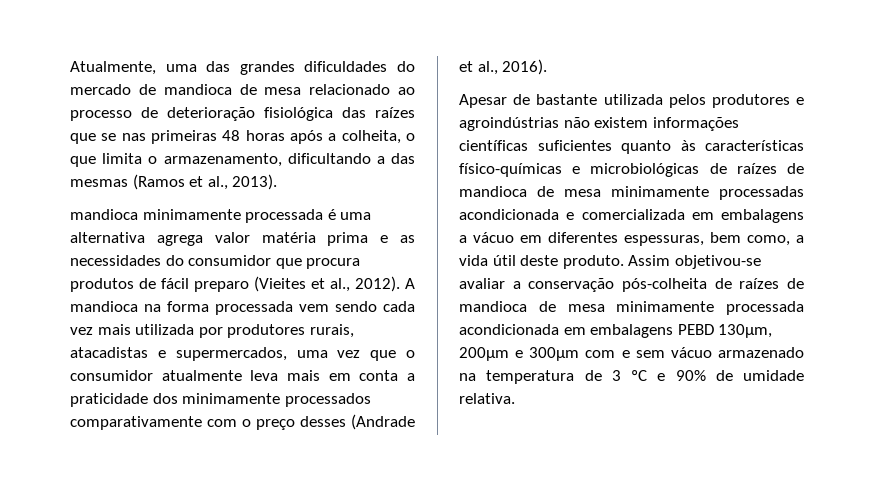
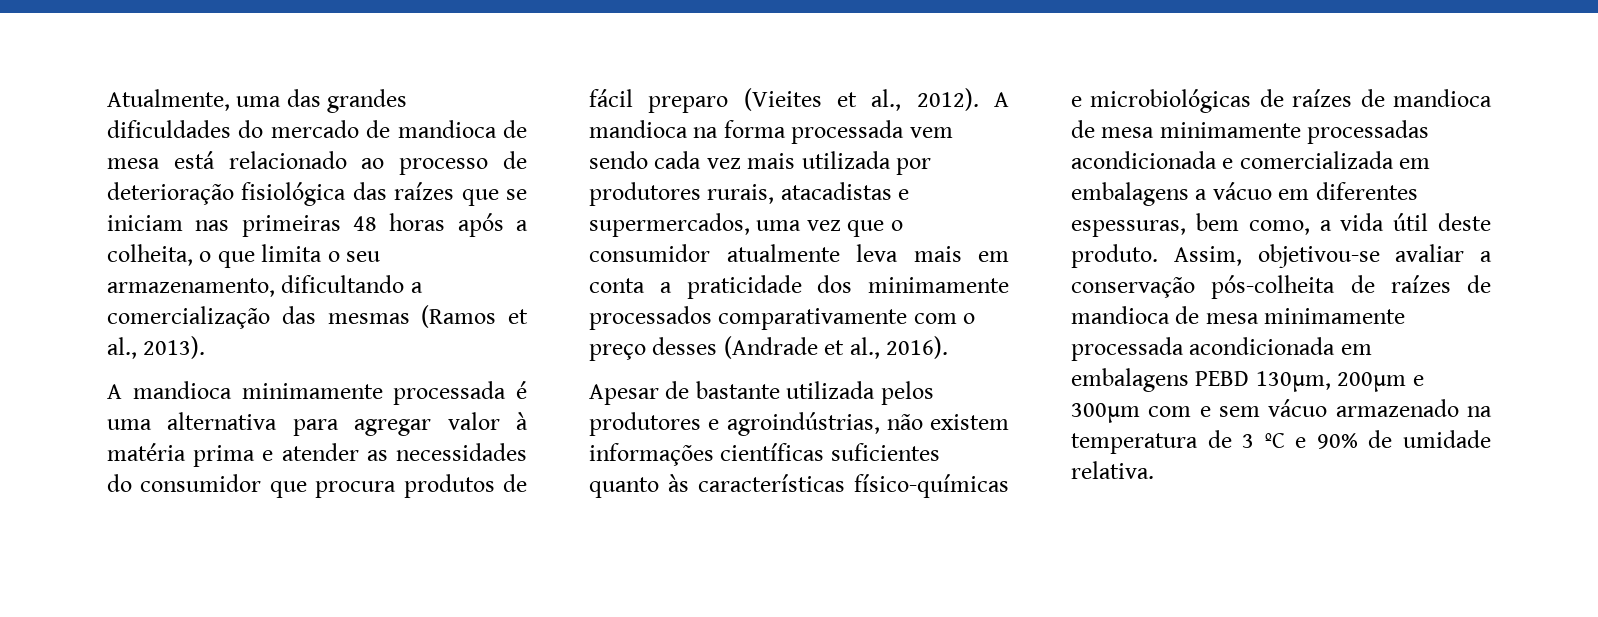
- Atualmente, uma das grandes dificuldades do mercado de mandioca de mesa relacionado ao processo de deterioração fisiológica das raízes que se nas primeiras 48 horas após a colheita, o que limita o armazenamento, dificultando a das mesmas (Ramos et al., 2013).
+ Atualmente, uma das grandes dificuldades do mercado de mandioca de mesa está relacionado ao processo de deterioração fisiológica das raízes que se iniciam nas primeiras 48 horas após a colheita, o que limita o seu armazenamento, dificultando a comercialização das mesmas (Ramos et al., 2013).
- mandioca minimamente processada é uma alternativa agrega valor matéria prima e as necessidades do consumidor que procura produtos de fácil preparo (Vieites et al., 2012).
+ A mandioca minimamente processada é uma alternativa para agregar valor à matéria prima e atender as necessidades do consumidor que procura produtos de fácil preparo (Vieites et al., 2012).
- Apesar de bastante utilizada pelos produtores e agroindústrias não existem informações científicas suficientes quanto às características físico-químicas e microbiológicas de raízes de mandioca de mesa minimamente processadas acondicionada e comercializada em embalagens a vácuo em diferentes espessuras, bem como, a vida útil deste produto.
+ Apesar de bastante utilizada pelos produtores e agroindústrias, não existem informações científicas suficientes quanto às características físico-químicas e microbiológicas de raízes de mandioca de mesa minimamente processadas acondicionada e comercializada em embalagens a vácuo em diferentes espessuras, bem como, a vida útil deste produto.
- Assim objetivou-se avaliar a conservação pós-colheita de raízes de mandioca de mesa minimamente processada acondicionada em embalagens PEBD 130µm, 200µm e 300µm com e sem vácuo armazenado na temperatura de 3 ºC e 90% de umidade relativa.
+ Assim, objetivou-se avaliar a conservação pós-colheita de raízes de mandioca de mesa minimamente processada acondicionada em embalagens PEBD 130µm, 200µm e 300µm com e sem vácuo armazenado na temperatura de 3 ºC e 90% de umidade relativa.

